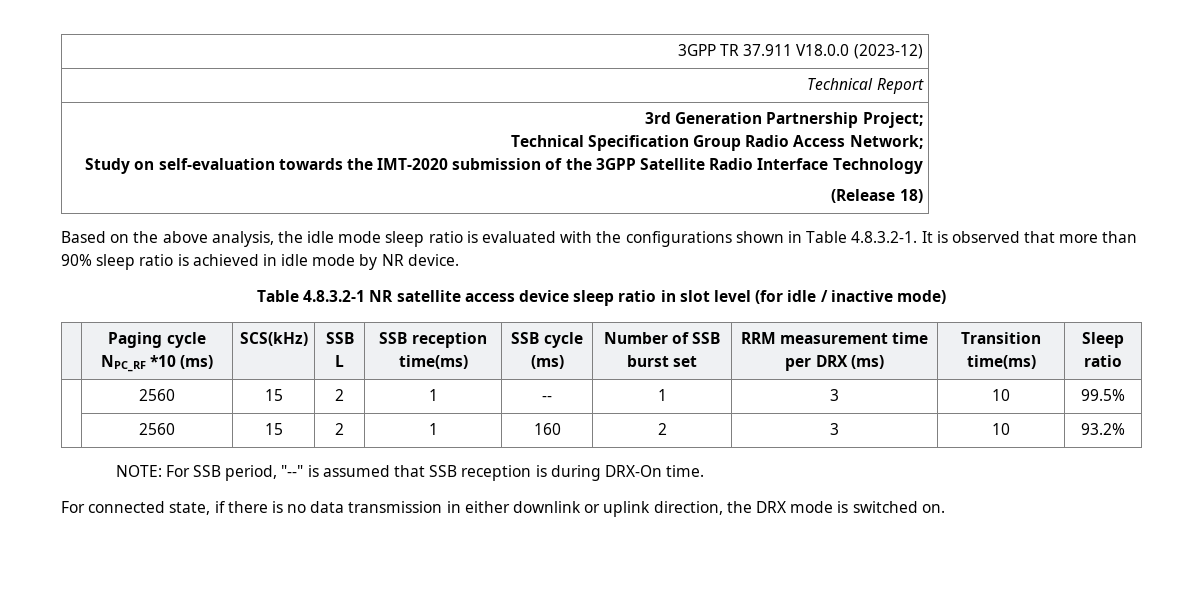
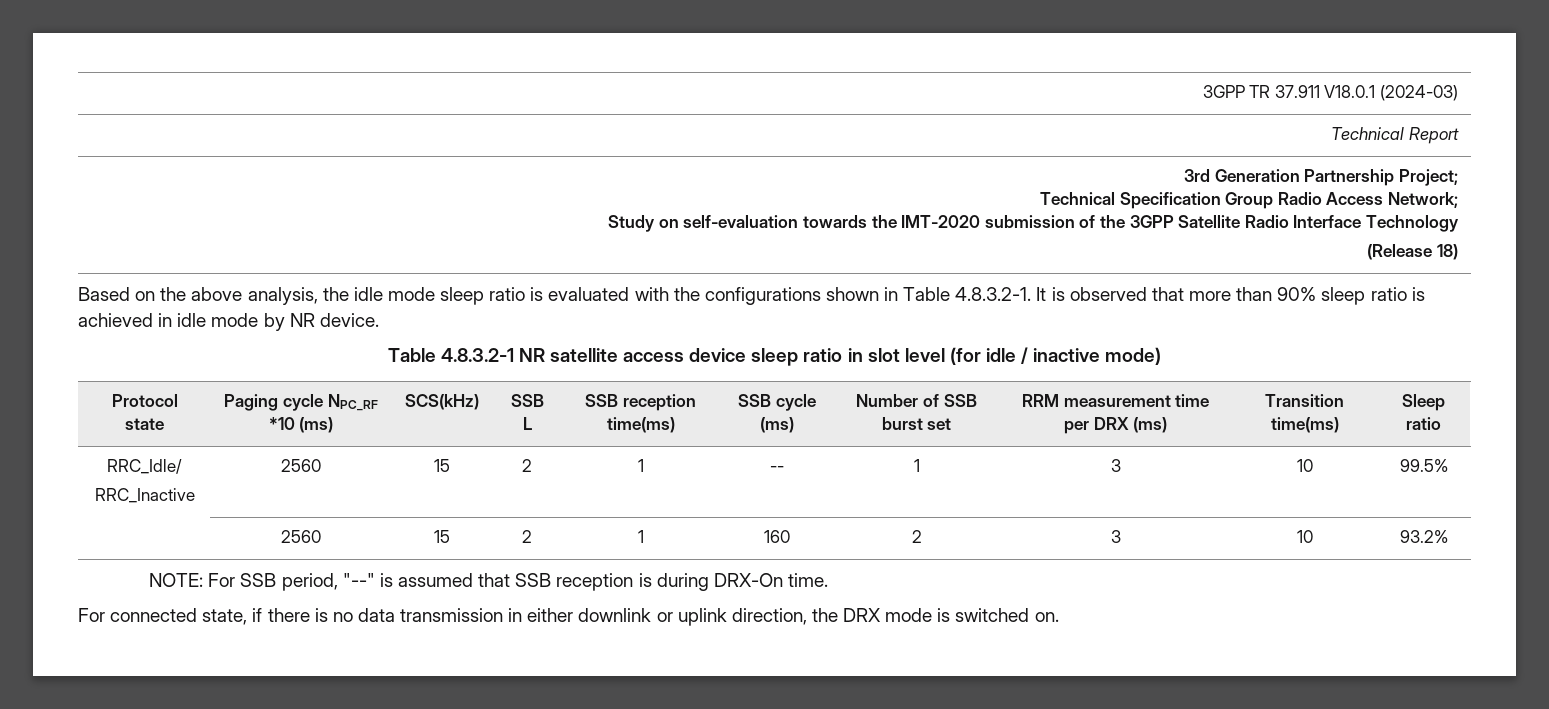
- 3GPP TR 37.911 V18.0.0 (2023-12)
+ 3GPP TR 37.911 V18.0.1 (2024-03)
- | Paging cycle NPC_RF *10 (ms) | SCS(kHz) | SSB L | SSB reception time(ms) | SSB cycle (ms) | Number of SSB burst set | RRM measurement time per DRX (ms) | Transition time(ms) | Sleep ratio
+ Protocol state | Paging cycle NPC_RF *10 (ms) | SCS(kHz) | SSB L | SSB reception time(ms) | SSB cycle (ms) | Number of SSB burst set | RRM measurement time per DRX (ms) | Transition time(ms) | Sleep ratio
- | 2560 | 15 | 2 | 1 | -- | 1 | 3 | 10 | 99.5%
+ RRC_Idle/
+ RRC_Inactive | 2560 | 15 | 2 | 1 | -- | 1 | 3 | 10 | 99.5%

